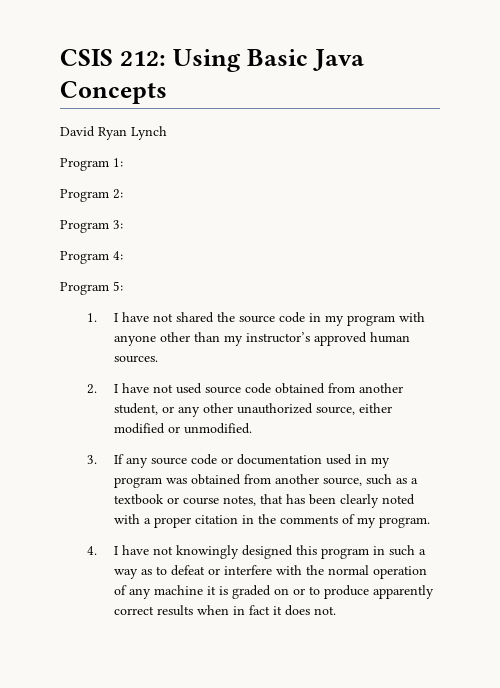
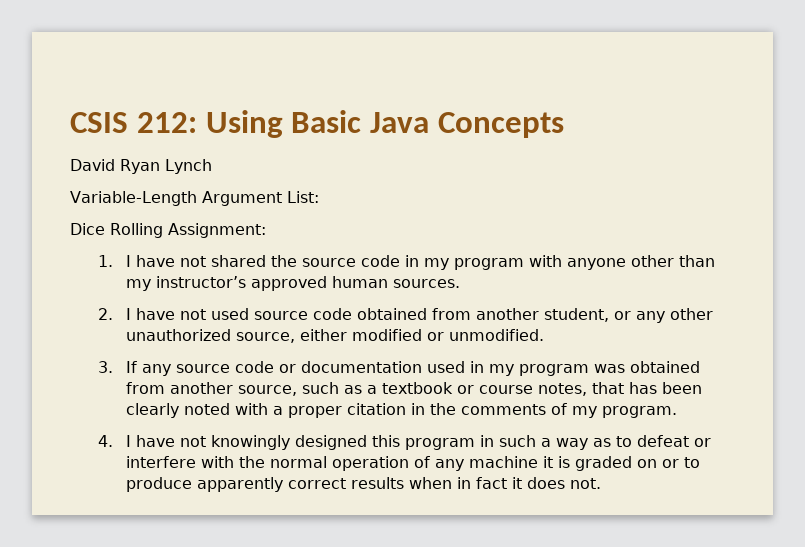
- Program 1:
- Program 2:
- Program 3:
- Program 4:
- Program 5:
+ Variable-Length Argument List:
+ Dice Rolling Assignment:

